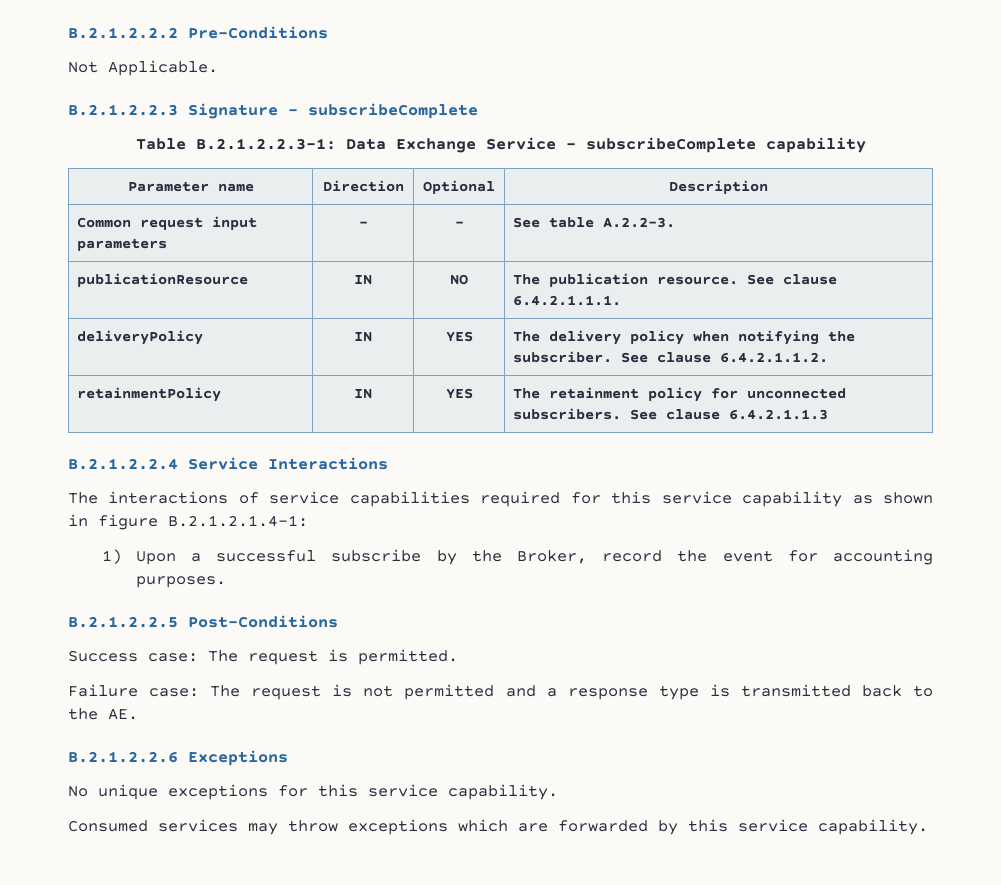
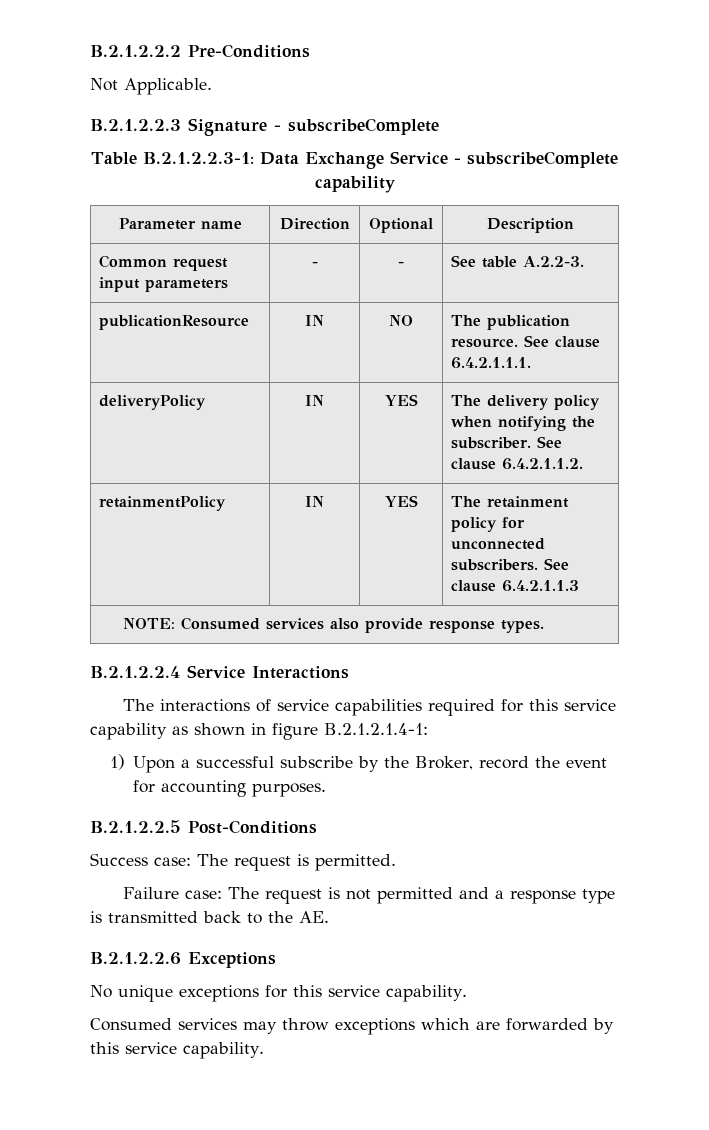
+ NOTE: Consumed services also provide response types.

